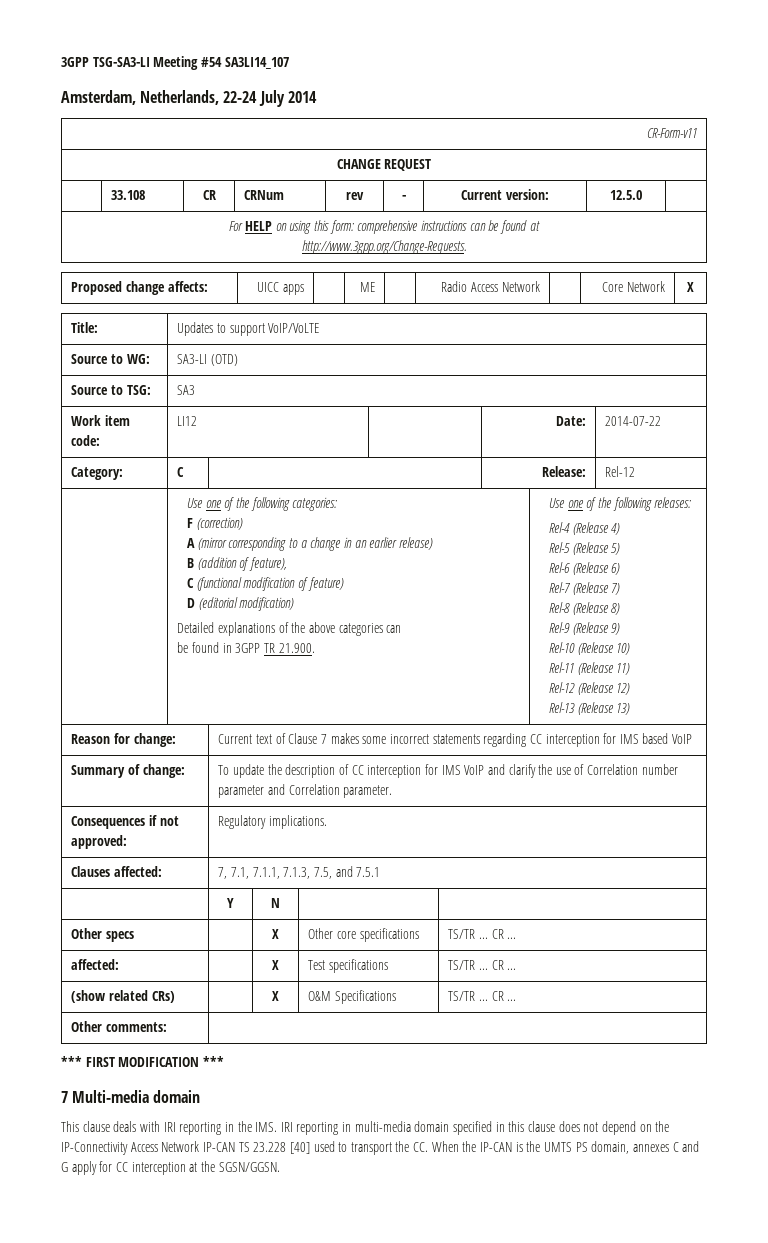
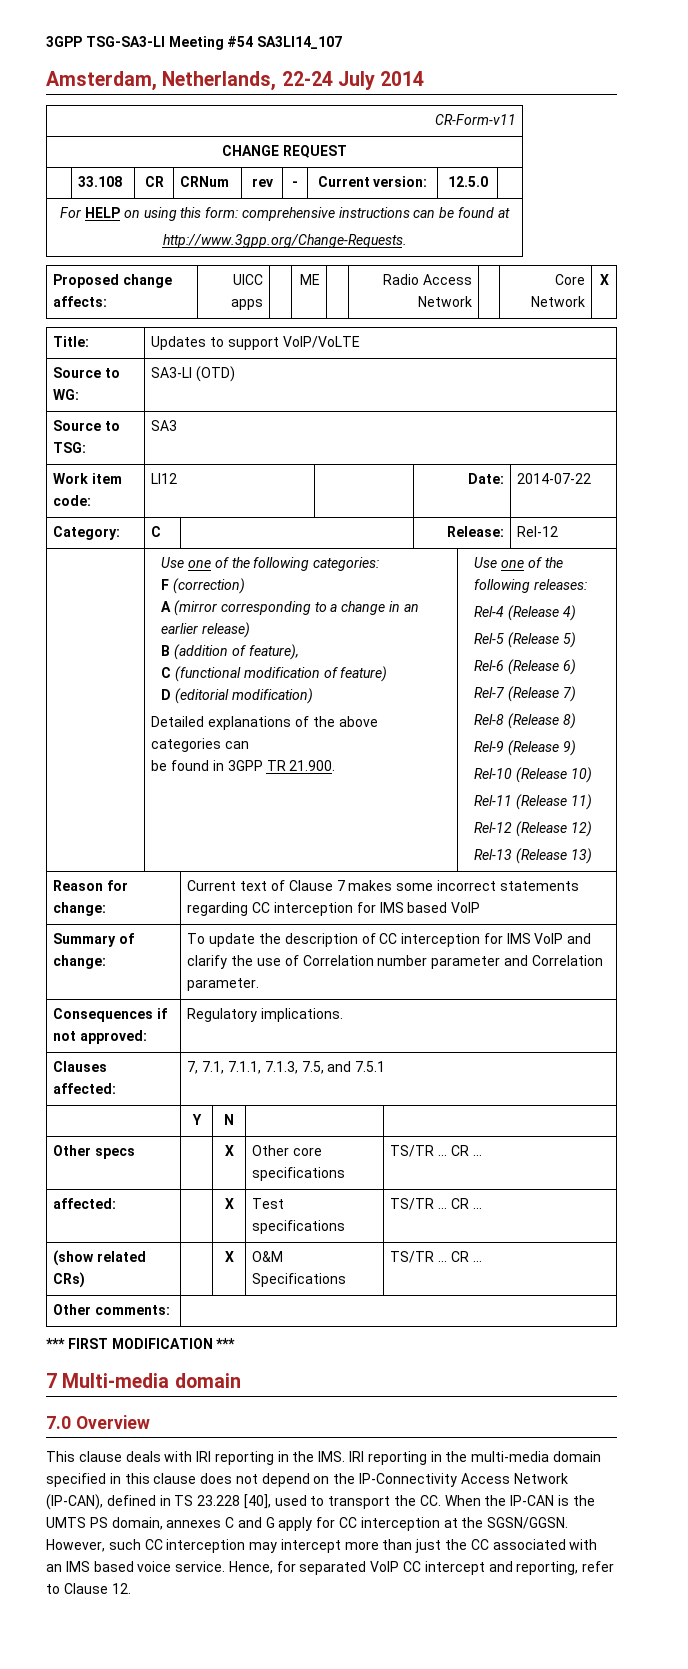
+ 7.0 Overview
- This clause deals with IRI reporting in the IMS. IRI reporting in multi-media domain specified in this clause does not depend on the IP-Connectivity Access Network IP-CAN TS 23.228 [40] used to transport the CC. When the IP-CAN is the UMTS PS domain, annexes C and G apply for CC interception at the SGSN/GGSN.
+ This clause deals with IRI reporting in the IMS. IRI reporting in the multi-media domain specified in this clause does not depend on the IP-Connectivity Access Network (IP-CAN), defined in TS 23.228 [40], used to transport the CC. When the IP-CAN is the UMTS PS domain, annexes C and G apply for CC interception at the SGSN/GGSN.
+ However, such CC interception may intercept more than just the CC associated with an IMS based voice service. Hence, for separated VoIP CC intercept and reporting, refer to Clause 12.

